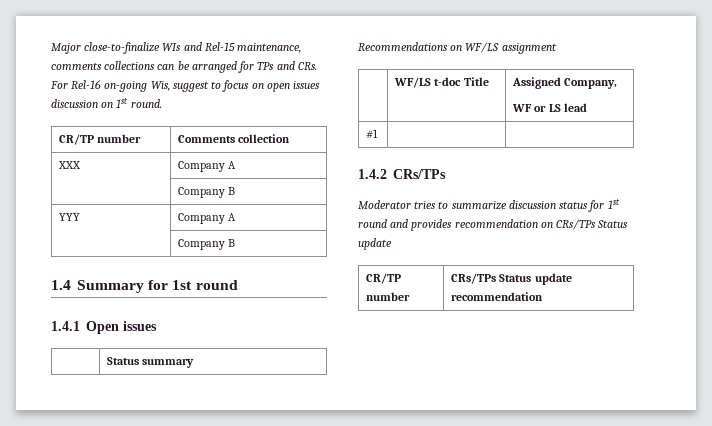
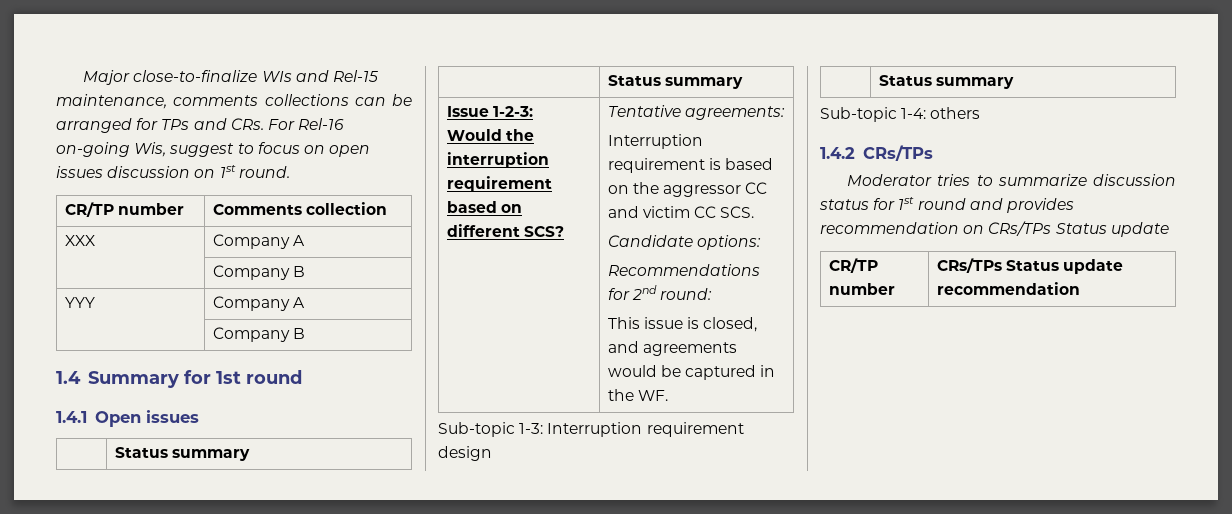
  1.4.1 Open issues
  | Status summary
- Recommendations on WF/LS assignment
- | WF/LS t-doc Title | Assigned Company,
- WF or LS lead
- #1 | |
+ | Status summary
+ Issue 1-2-3: Would the interruption requirement based on different SCS? | Tentative agreements:
+ Interruption requirement is based on the aggressor CC and victim CC SCS.
+ Candidate options:
+ Recommendations for 2nd round:
+ This issue is closed, and agreements would be captured in the WF.
+ Sub-topic 1-3: Interruption requirement design
+ | Status summary
+ Sub-topic 1-4: others

